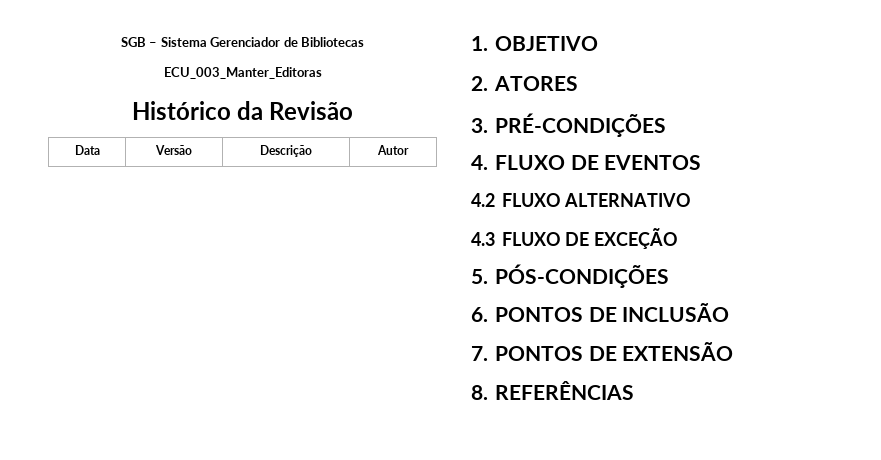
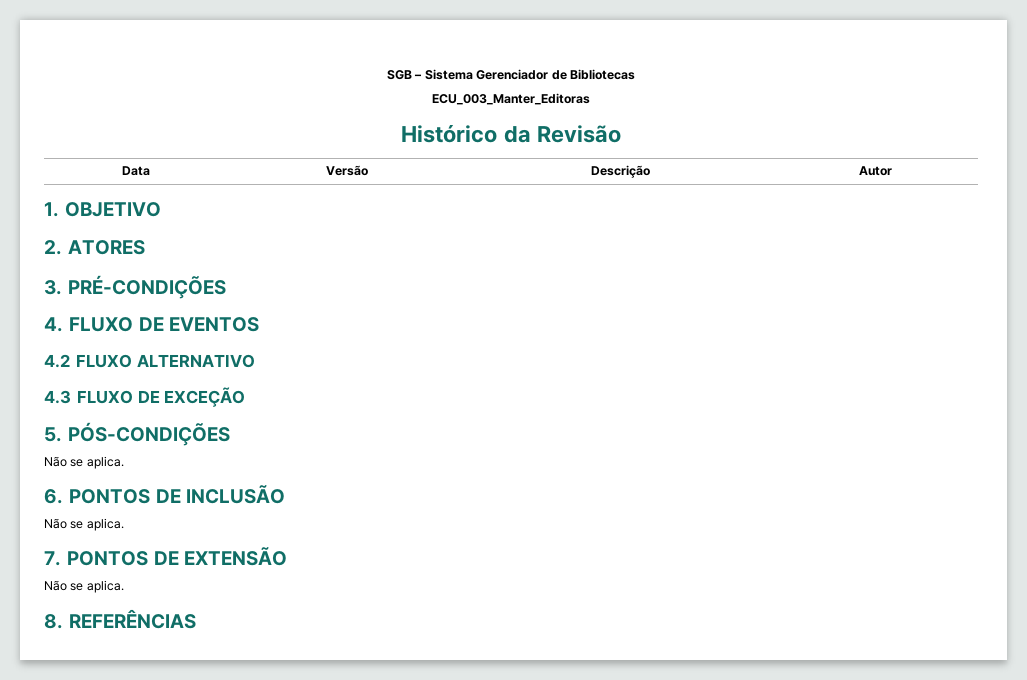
  5. PÓS-CONDIÇÕES
+ Não se aplica.
  6. PONTOS DE INCLUSÃO
+ Não se aplica.
  7. PONTOS DE EXTENSÃO
+ Não se aplica.

